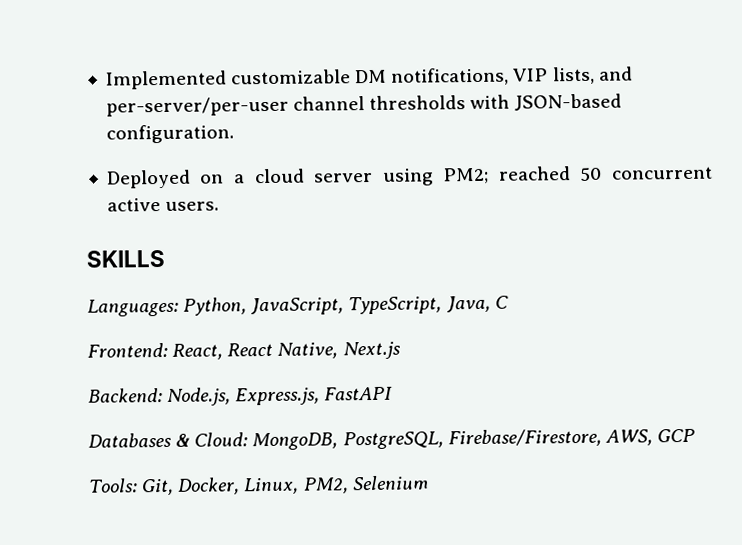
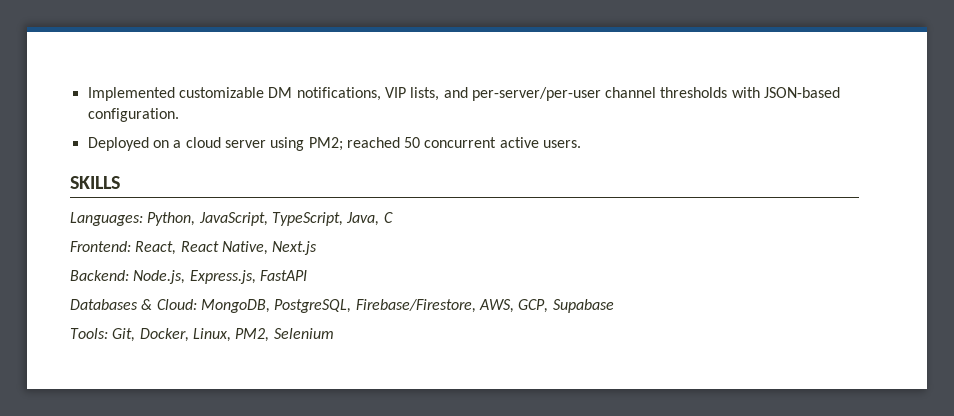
- Databases & Cloud: MongoDB, PostgreSQL, Firebase/Firestore, AWS, GCP
+ Databases & Cloud: MongoDB, PostgreSQL, Firebase/Firestore, AWS, GCP, Supabase

